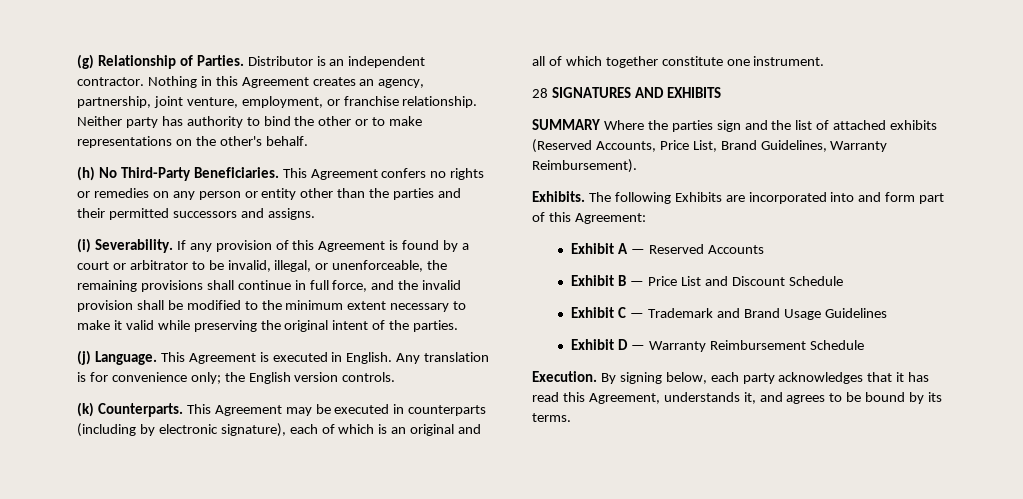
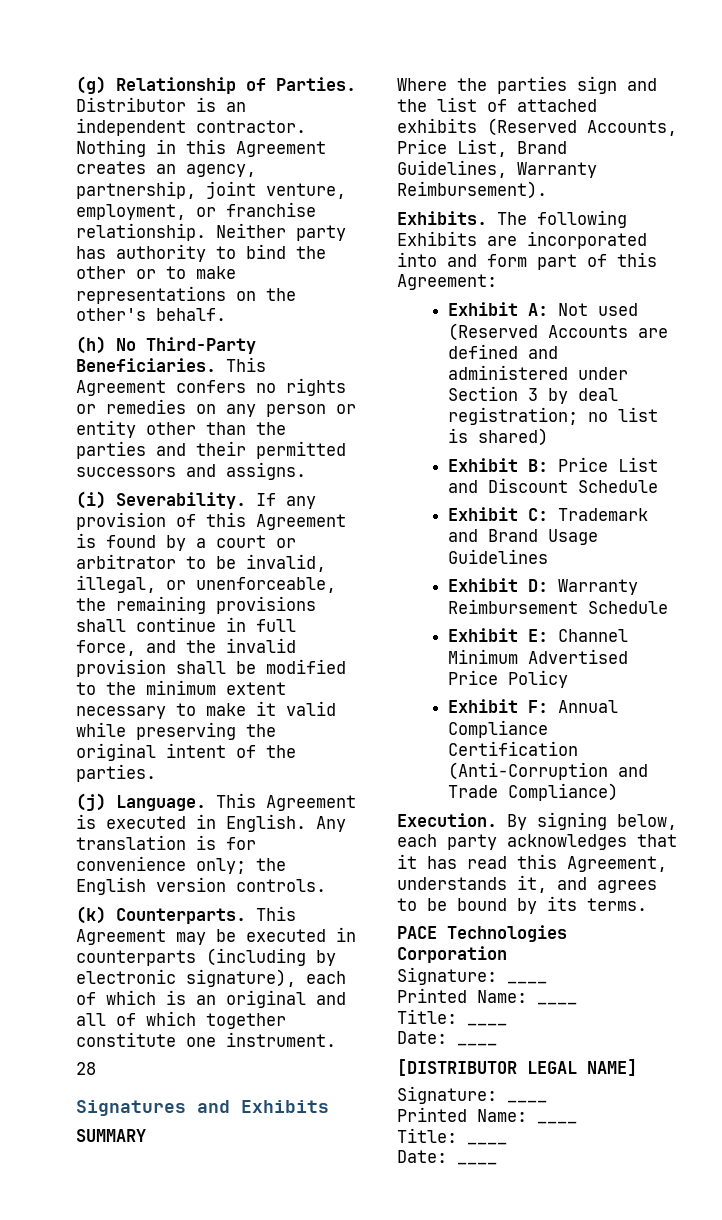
- 28 SIGNATURES AND EXHIBITS
+ 28
+ Signatures and Exhibits
- SUMMARY Where the parties sign and the list of attached exhibits (Reserved Accounts, Price List, Brand Guidelines, Warranty Reimbursement).
+ SUMMARY
+ Where the parties sign and the list of attached exhibits (Reserved Accounts, Price List, Brand Guidelines, Warranty Reimbursement).
- Exhibit A — Reserved Accounts
- Exhibit B — Price List and Discount Schedule
+ Exhibit A: Not used (Reserved Accounts are defined and administered under Section 3 by deal registration; no list is shared)
+ Exhibit B: Price List and Discount Schedule
- Exhibit C — Trademark and Brand Usage Guidelines
+ Exhibit C: Trademark and Brand Usage Guidelines
- Exhibit D — Warranty Reimbursement Schedule
+ Exhibit D: Warranty Reimbursement Schedule
+ Exhibit E: Channel Minimum Advertised Price Policy
+ Exhibit F: Annual Compliance Certification (Anti-Corruption and Trade Compliance)
+ PACE Technologies Corporation
+ Signature: ____
+ Printed Name: ____
+ Title: ____
+ Date: ____
+ [DISTRIBUTOR LEGAL NAME]
+ Signature: ____
+ Printed Name: ____
+ Title: ____
+ Date: ____

